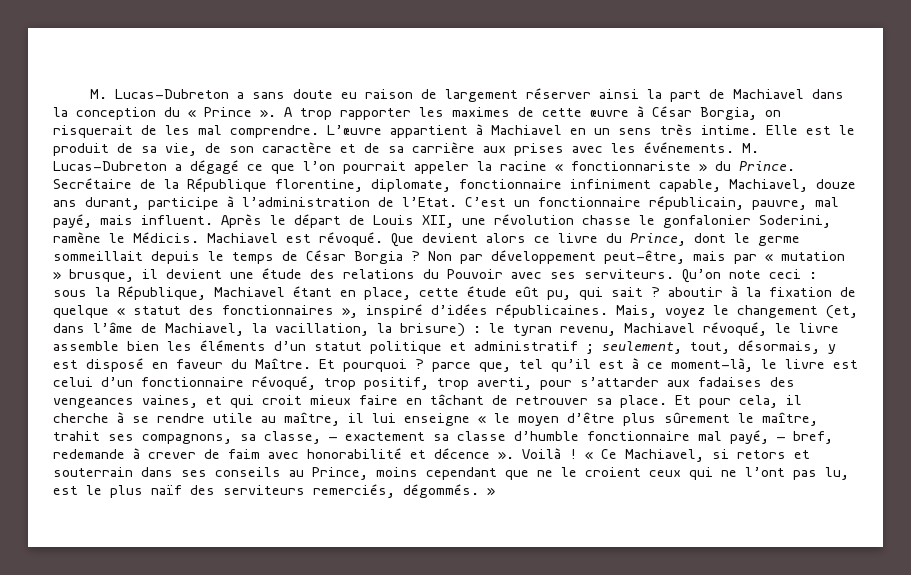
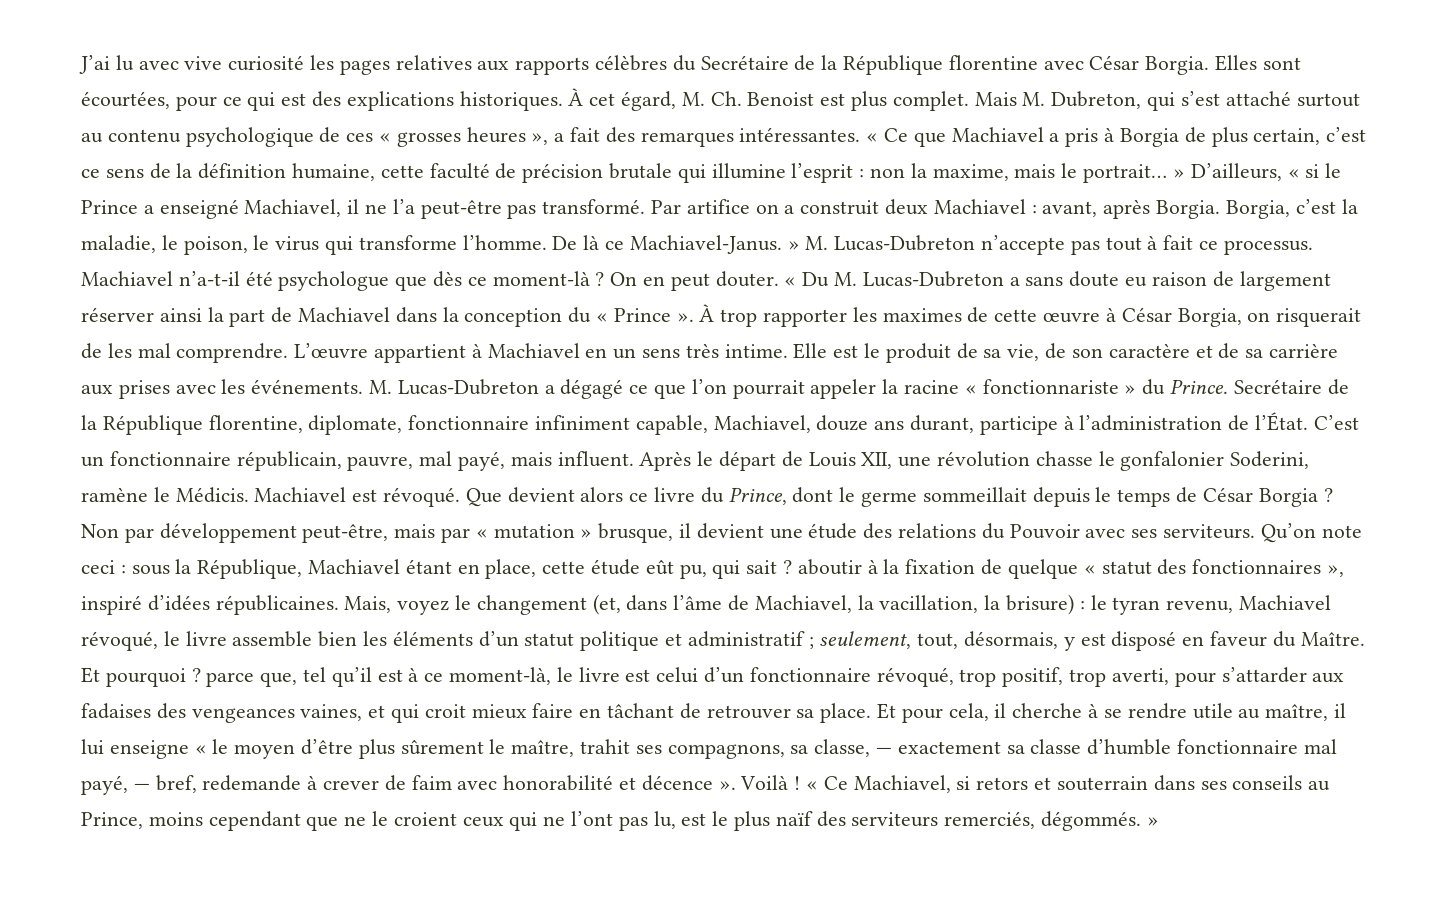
- M. Lucas-Dubreton a sans doute eu raison de largement réserver ainsi la part de Machiavel dans la conception du « Prince ».
+ J’ai lu avec vive curiosité les pages relatives aux rapports célèbres du Secrétaire de la République florentine avec César Borgia. Elles sont écourtées, pour ce qui est des explications historiques. À cet égard, M. Ch. Benoist est plus complet. Mais M. Dubreton, qui s’est attaché surtout au contenu psychologique de ces « grosses heures », a fait des remarques intéressantes. « Ce que Machiavel a pris à Borgia de plus certain, c’est ce sens de la définition humaine, cette faculté de précision brutale qui illumine l’esprit : non la maxime, mais le portrait… » D’ailleurs, « si le Prince a enseigné Machiavel, il ne l’a peut-être pas transformé. Par artifice on a construit deux Machiavel : avant, après Borgia. Borgia, c’est la maladie, le poison, le virus qui transforme l’homme. De là ce Machiavel-Janus. » M. Lucas-Dubreton n’accepte pas tout à fait ce processus. Machiavel n’a-t-il été psychologue que dès ce moment-là ? On en peut douter. « Du M. Lucas-Dubreton a sans doute eu raison de largement réserver ainsi la part de Machiavel dans la conception du « Prince ».
- A trop rapporter les maximes de cette œuvre à César Borgia, on risquerait de les mal comprendre.
+ À trop rapporter les maximes de cette œuvre à César Borgia, on risquerait de les mal comprendre.
- Secrétaire de la République florentine, diplomate, fonctionnaire infiniment capable, Machiavel, douze ans durant, participe à l’administration de l’Etat.
+ Secrétaire de la République florentine, diplomate, fonctionnaire infiniment capable, Machiavel, douze ans durant, participe à l’administration de l’État.

